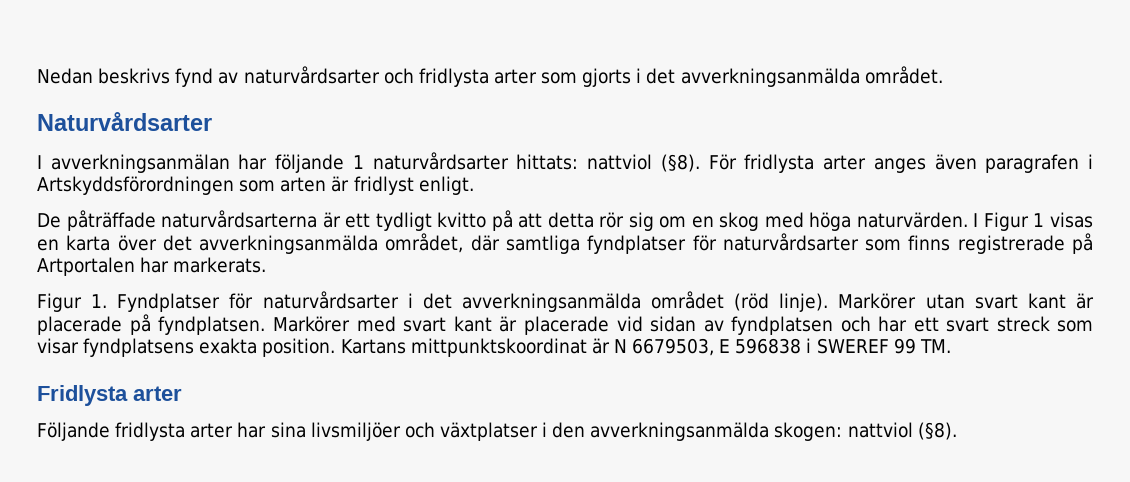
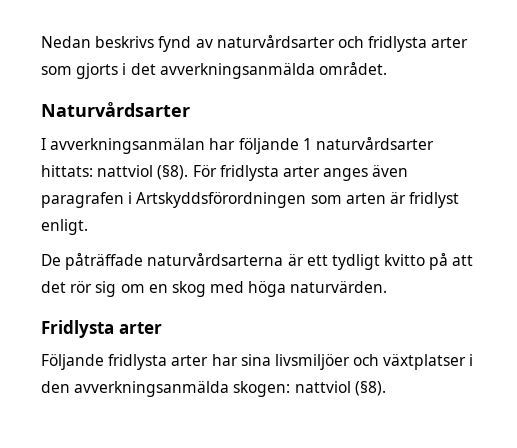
- De påträffade naturvårdsarterna är ett tydligt kvitto på att detta rör sig om en skog med höga naturvärden. I Figur 1 visas en karta över det avverkningsanmälda området, där samtliga fyndplatser för naturvårdsarter som finns registrerade på Artportalen har markerats.
- Figur 1. Fyndplatser för naturvårdsarter i det avverkningsanmälda området (röd linje). Markörer utan svart kant är placerade på fyndplatsen. Markörer med svart kant är placerade vid sidan av fyndplatsen och har ett svart streck som visar fyndplatsens exakta position. Kartans mittpunktskoordinat är N 6679503, E 596838 i SWEREF 99 TM.
+ De påträffade naturvårdsarterna är ett tydligt kvitto på att det rör sig om en skog med höga naturvärden.

